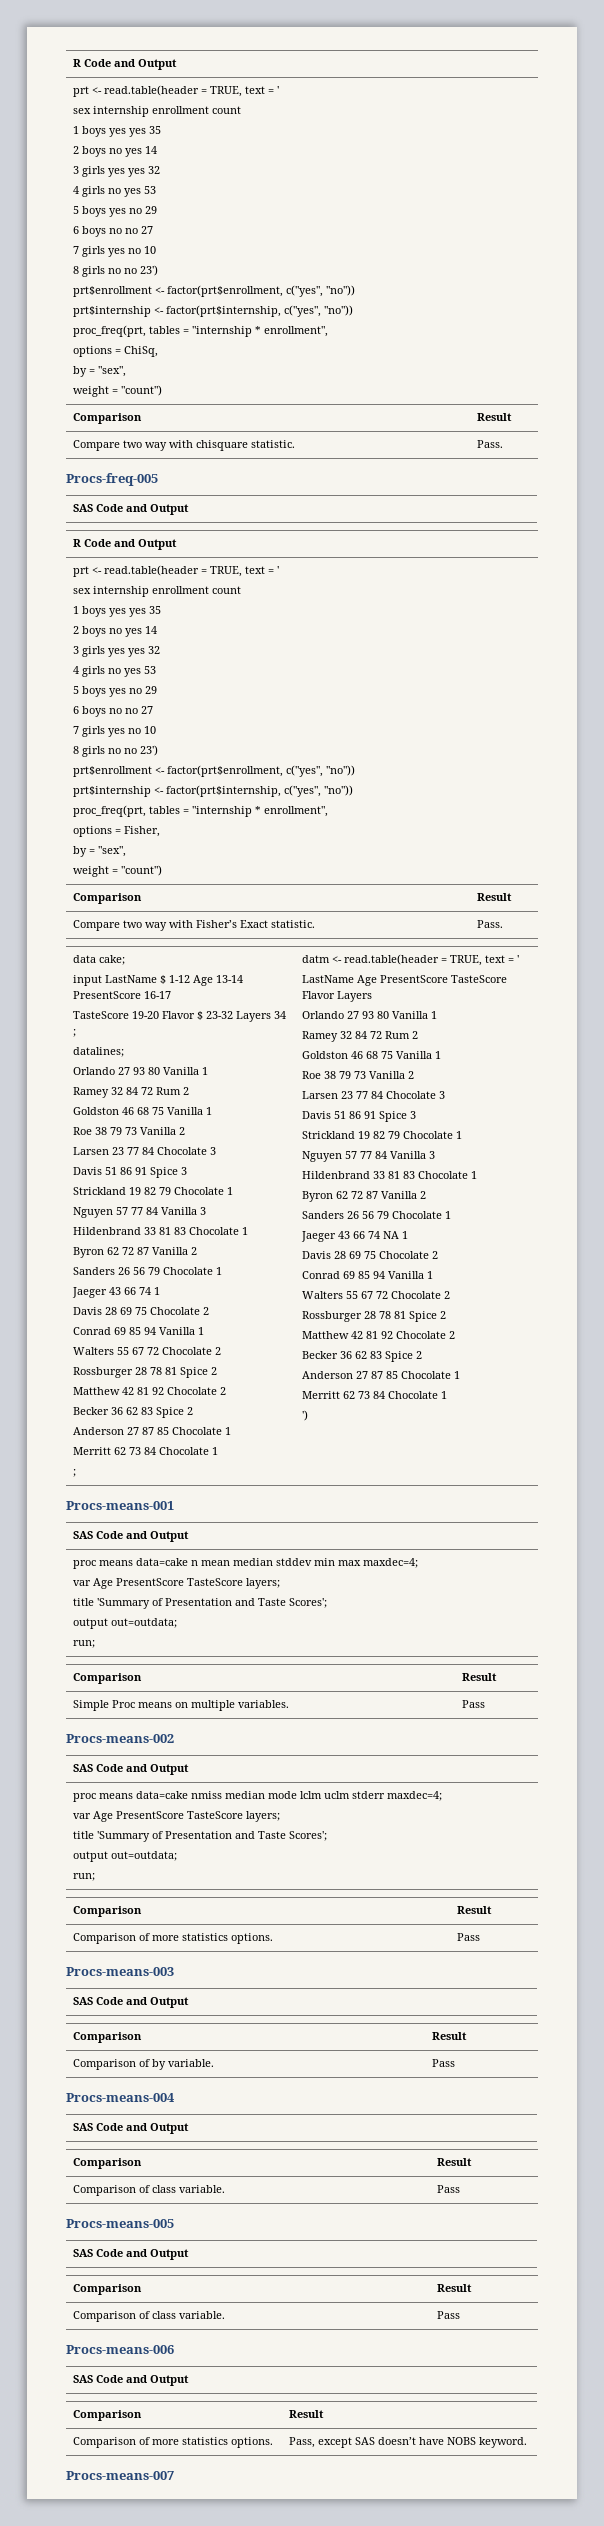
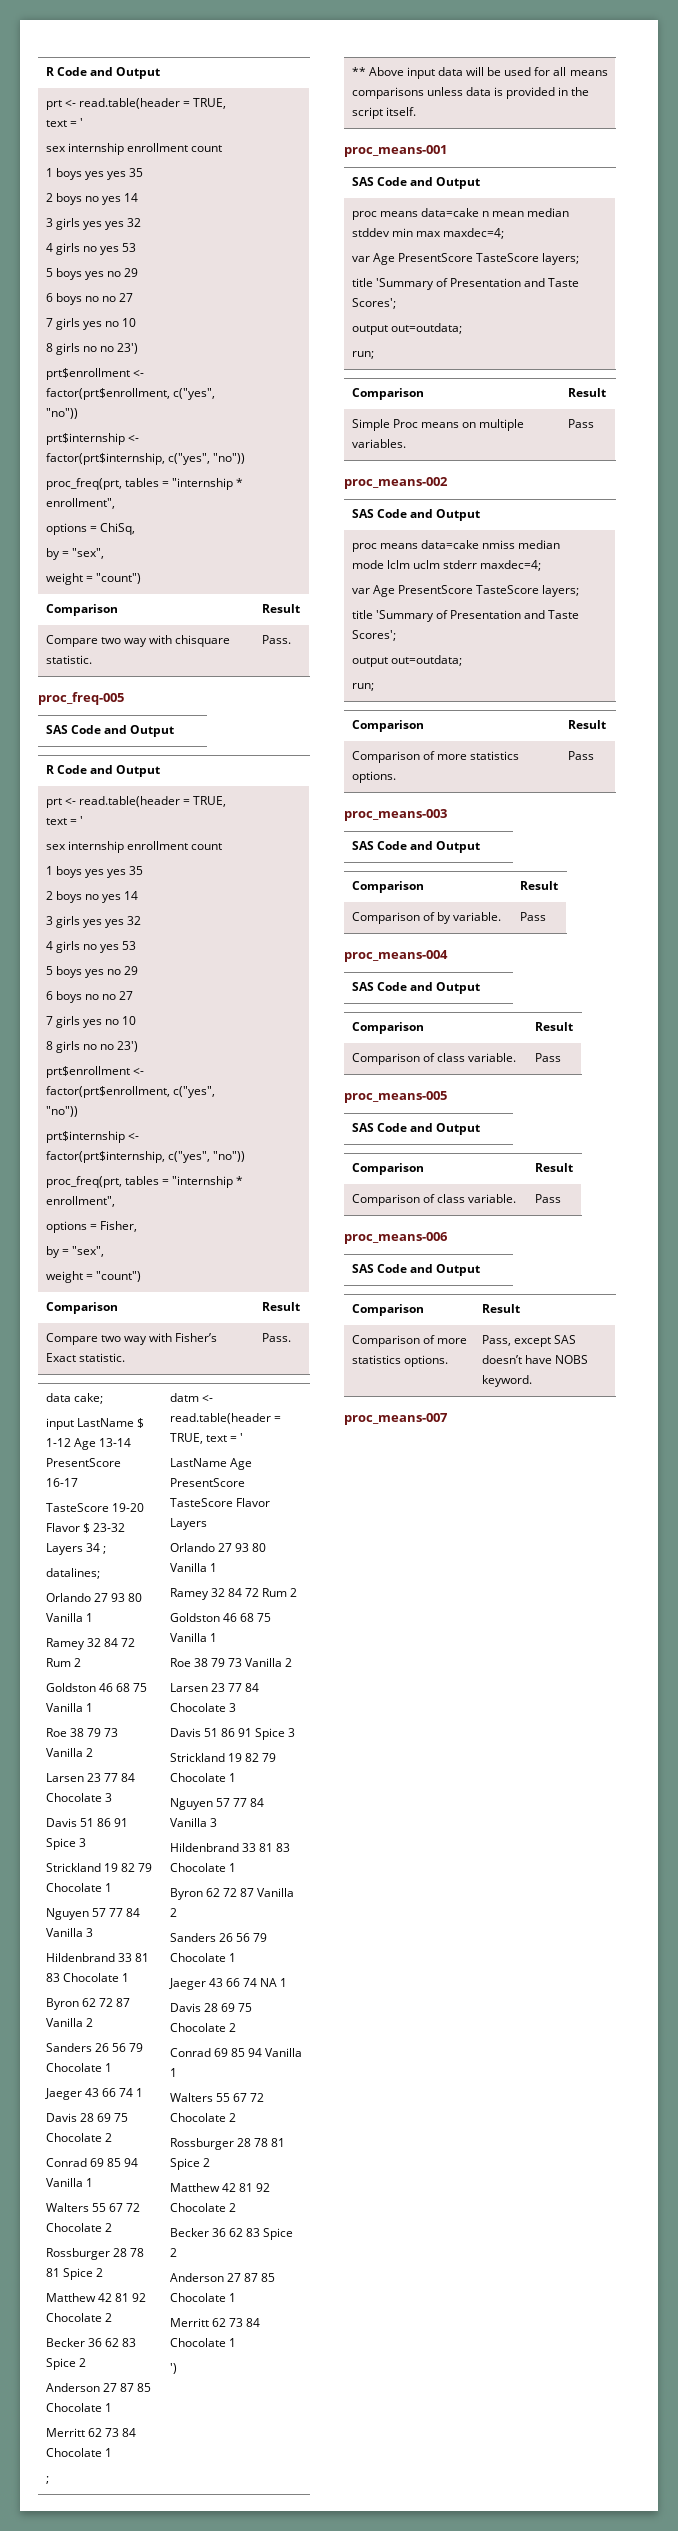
- Procs-freq-005
+ proc_freq-005
- Procs-means-001
+ ** Above input data will be used for all means comparisons unless data is provided in the script itself.
+ proc_means-001
- Procs-means-002
+ proc_means-002
- Procs-means-003
+ proc_means-003
- Procs-means-004
+ proc_means-004
- Procs-means-005
+ proc_means-005
- Procs-means-006
+ proc_means-006
- Procs-means-007
+ proc_means-007

